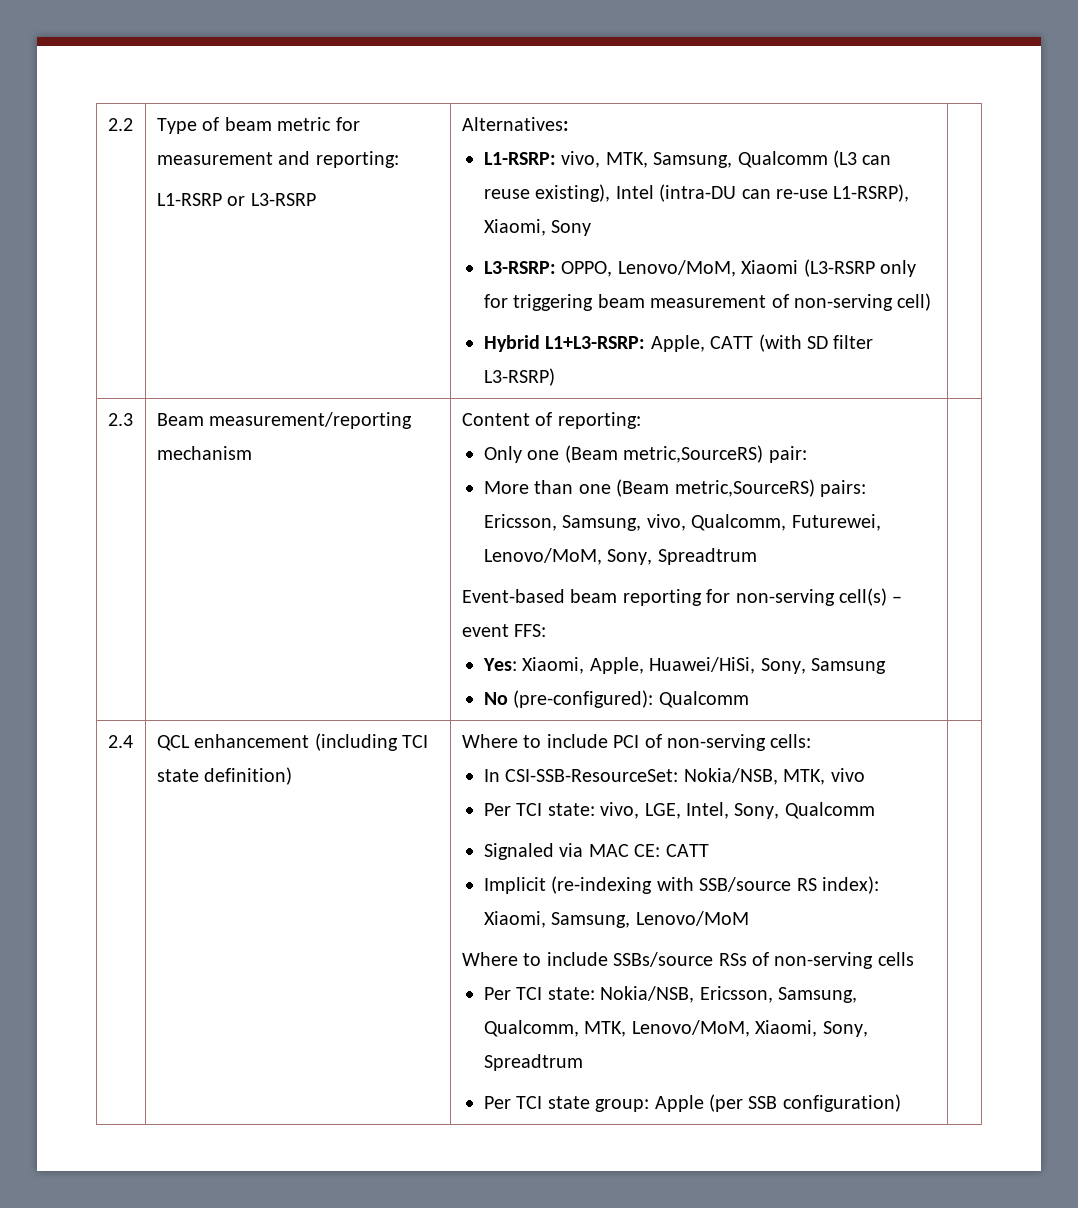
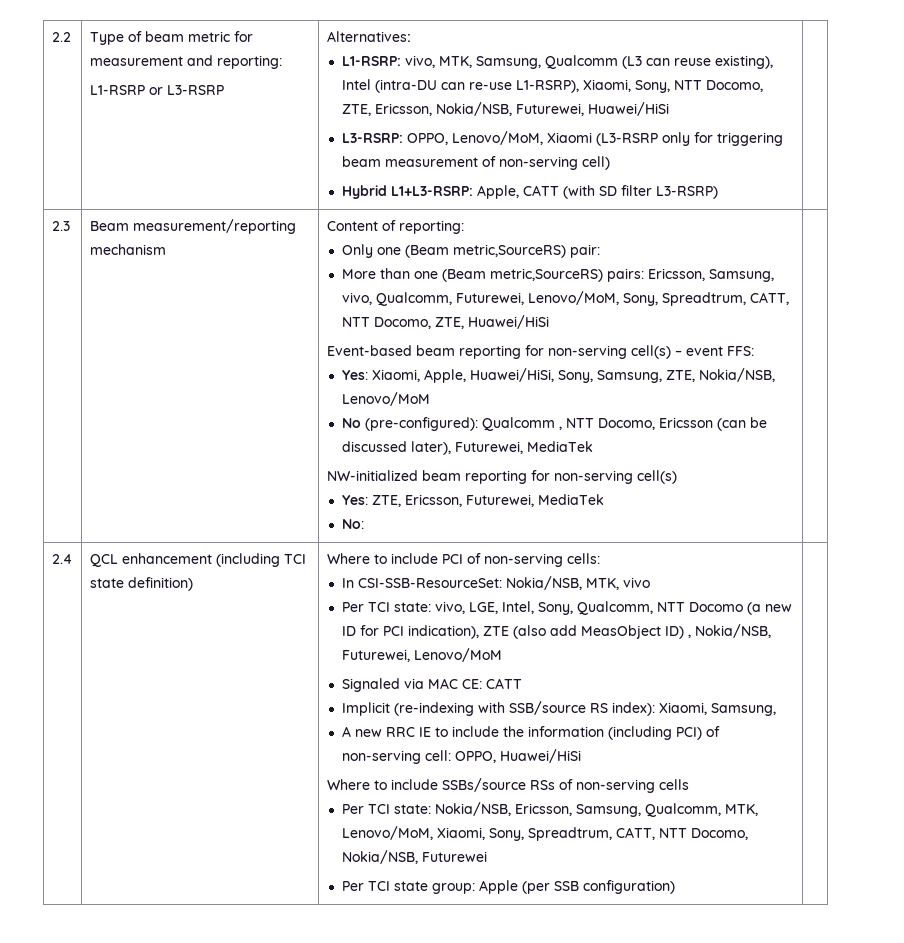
- L1-RSRP: vivo, MTK, Samsung, Qualcomm (L3 can reuse existing), Intel (intra-DU can re-use L1-RSRP), Xiaomi, Sony
+ L1-RSRP: vivo, MTK, Samsung, Qualcomm (L3 can reuse existing), Intel (intra-DU can re-use L1-RSRP), Xiaomi, Sony, NTT Docomo, ZTE, Ericsson, Nokia/NSB, Futurewei, Huawei/HiSi
- More than one (Beam metric,SourceRS) pairs: Ericsson, Samsung, vivo, Qualcomm, Futurewei, Lenovo/MoM, Sony, Spreadtrum
+ More than one (Beam metric,SourceRS) pairs: Ericsson, Samsung, vivo, Qualcomm, Futurewei, Lenovo/MoM, Sony, Spreadtrum, CATT, NTT Docomo, ZTE, Huawei/HiSi
- Yes: Xiaomi, Apple, Huawei/HiSi, Sony, Samsung
+ Yes: Xiaomi, Apple, Huawei/HiSi, Sony, Samsung, ZTE, Nokia/NSB, Lenovo/MoM
- No (pre-configured): Qualcomm
+ No (pre-configured): Qualcomm , NTT Docomo, Ericsson (can be discussed later), Futurewei, MediaTek
+ NW-initialized beam reporting for non-serving cell(s)
+ Yes: ZTE, Ericsson, Futurewei, MediaTek
+ No:
- Per TCI state: vivo, LGE, Intel, Sony, Qualcomm
+ Per TCI state: vivo, LGE, Intel, Sony, Qualcomm, NTT Docomo (a new ID for PCI indication), ZTE (also add MeasObject ID) , Nokia/NSB, Futurewei, Lenovo/MoM
- Implicit (re-indexing with SSB/source RS index): Xiaomi, Samsung, Lenovo/MoM
+ Implicit (re-indexing with SSB/source RS index): Xiaomi, Samsung,
+ A new RRC IE to include the information (including PCI) of non-serving cell: OPPO, Huawei/HiSi
- Per TCI state: Nokia/NSB, Ericsson, Samsung, Qualcomm, MTK, Lenovo/MoM, Xiaomi, Sony, Spreadtrum
+ Per TCI state: Nokia/NSB, Ericsson, Samsung, Qualcomm, MTK, Lenovo/MoM, Xiaomi, Sony, Spreadtrum, CATT, NTT Docomo, Nokia/NSB, Futurewei

